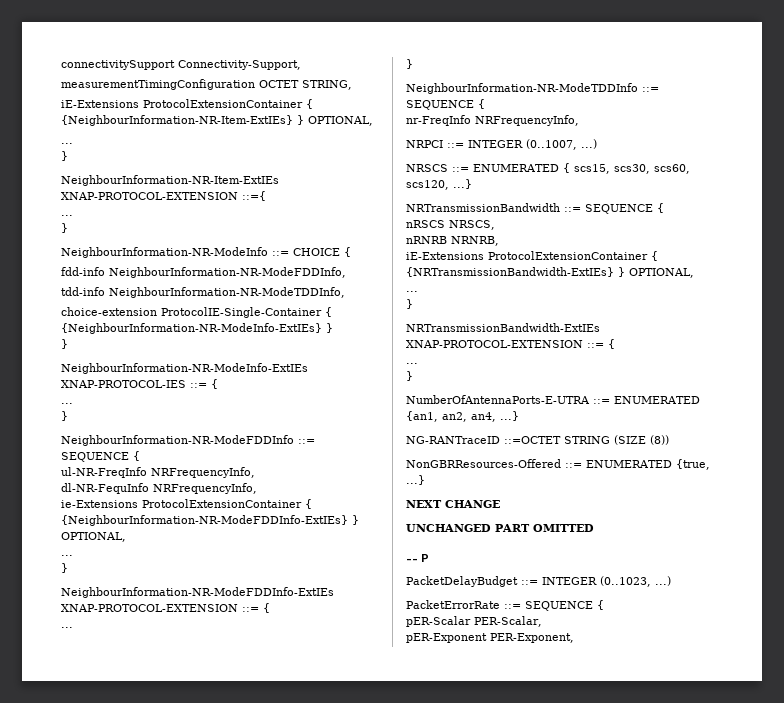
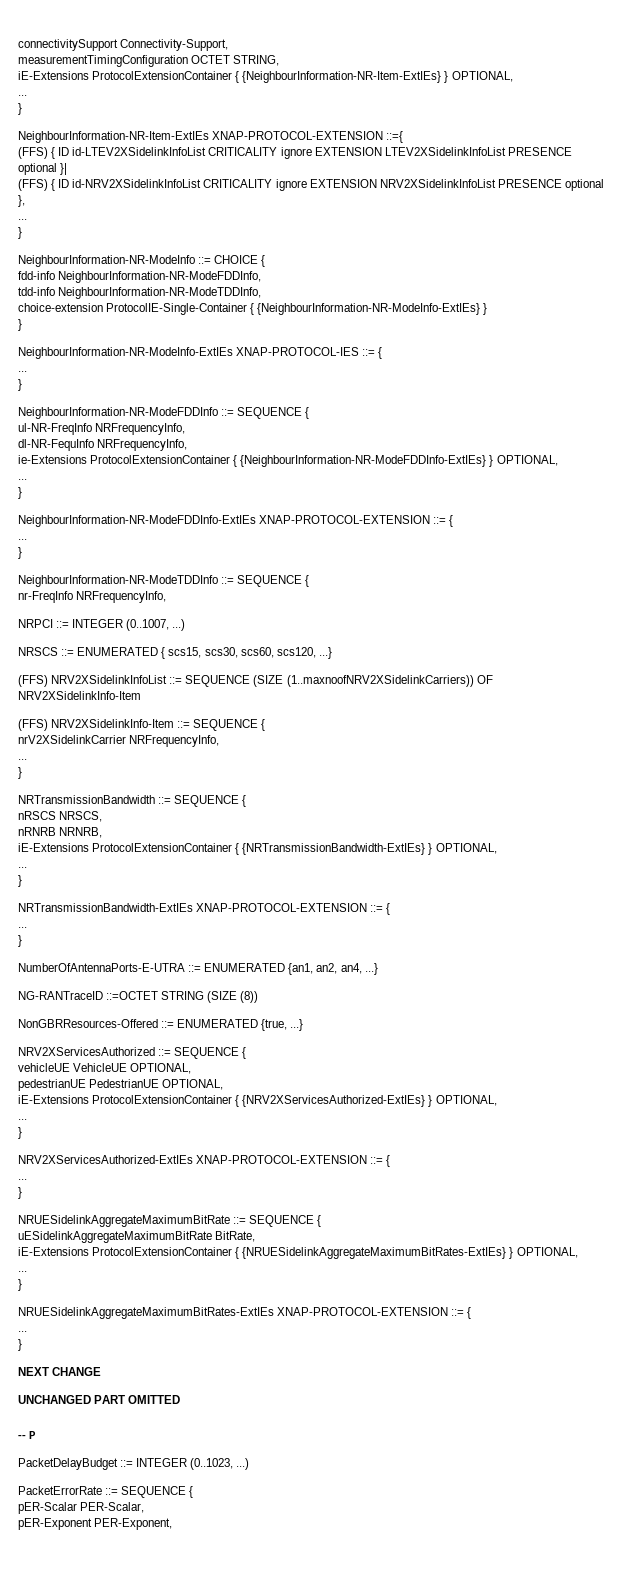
+ (FFS) { ID id-LTEV2XSidelinkInfoList CRITICALITY ignore EXTENSION LTEV2XSidelinkInfoList PRESENCE optional }|
+ (FFS) { ID id-NRV2XSidelinkInfoList CRITICALITY ignore EXTENSION NRV2XSidelinkInfoList PRESENCE optional },
+ (FFS) NRV2XSidelinkInfoList ::= SEQUENCE (SIZE (1..maxnoofNRV2XSidelinkCarriers)) OF NRV2XSidelinkInfo-Item
+ (FFS) NRV2XSidelinkInfo-Item ::= SEQUENCE {
+ nrV2XSidelinkCarrier NRFrequencyInfo,
+ ...
+ }
+ NRV2XServicesAuthorized ::= SEQUENCE {
+ vehicleUE VehicleUE OPTIONAL,
+ pedestrianUE PedestrianUE OPTIONAL,
+ iE-Extensions ProtocolExtensionContainer { {NRV2XServicesAuthorized-ExtIEs} } OPTIONAL,
+ ...
+ }
+ NRV2XServicesAuthorized-ExtIEs XNAP-PROTOCOL-EXTENSION ::= {
+ ...
+ }
+ NRUESidelinkAggregateMaximumBitRate ::= SEQUENCE {
+ uESidelinkAggregateMaximumBitRate BitRate,
+ iE-Extensions ProtocolExtensionContainer { {NRUESidelinkAggregateMaximumBitRates-ExtIEs} } OPTIONAL,
+ ...
+ }
+ NRUESidelinkAggregateMaximumBitRates-ExtIEs XNAP-PROTOCOL-EXTENSION ::= {
+ ...
+ }

